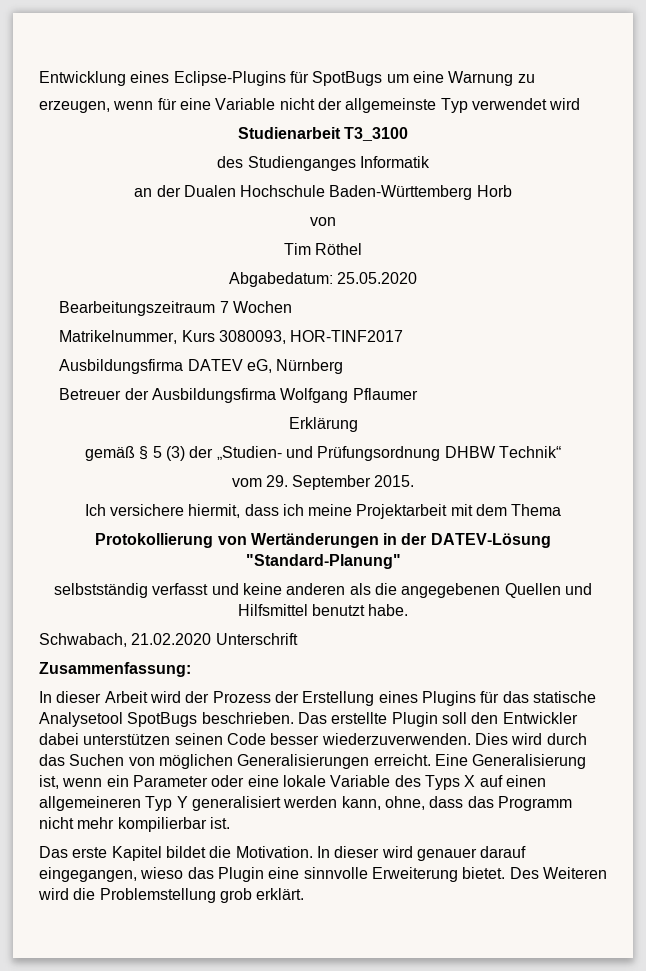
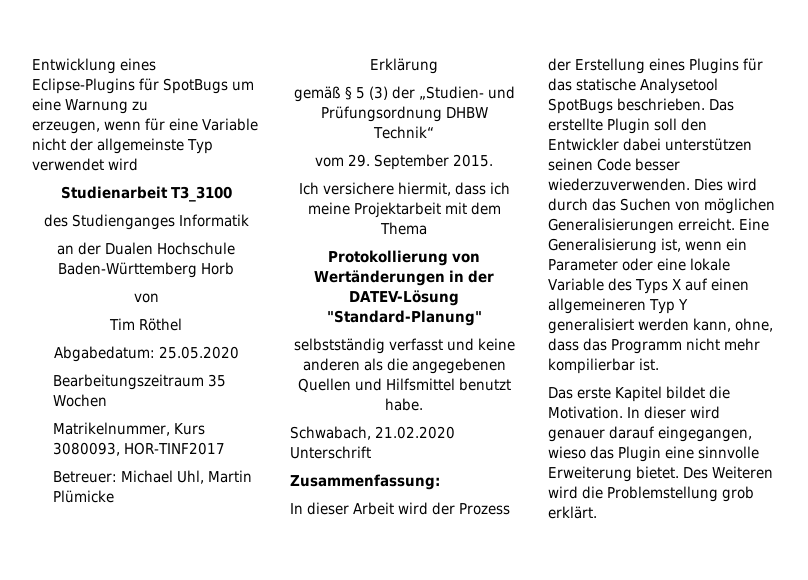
- Bearbeitungszeitraum 7 Wochen
+ Bearbeitungszeitraum 35 Wochen
- Ausbildungsfirma DATEV eG, Nürnberg
- Betreuer der Ausbildungsfirma Wolfgang Pflaumer
+ Betreuer: Michael Uhl, Martin Plümicke

